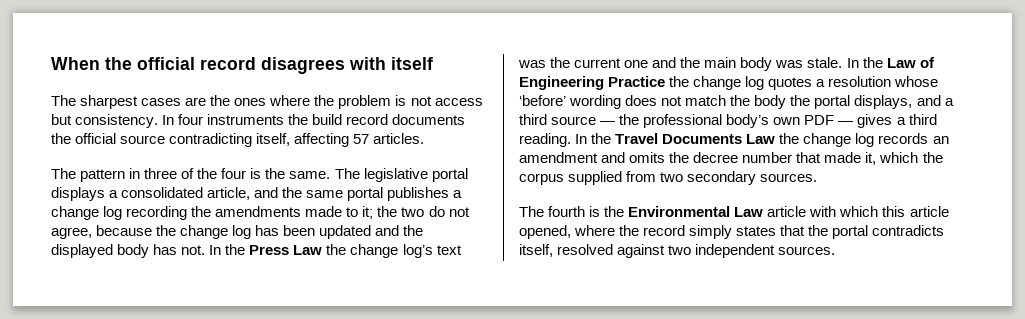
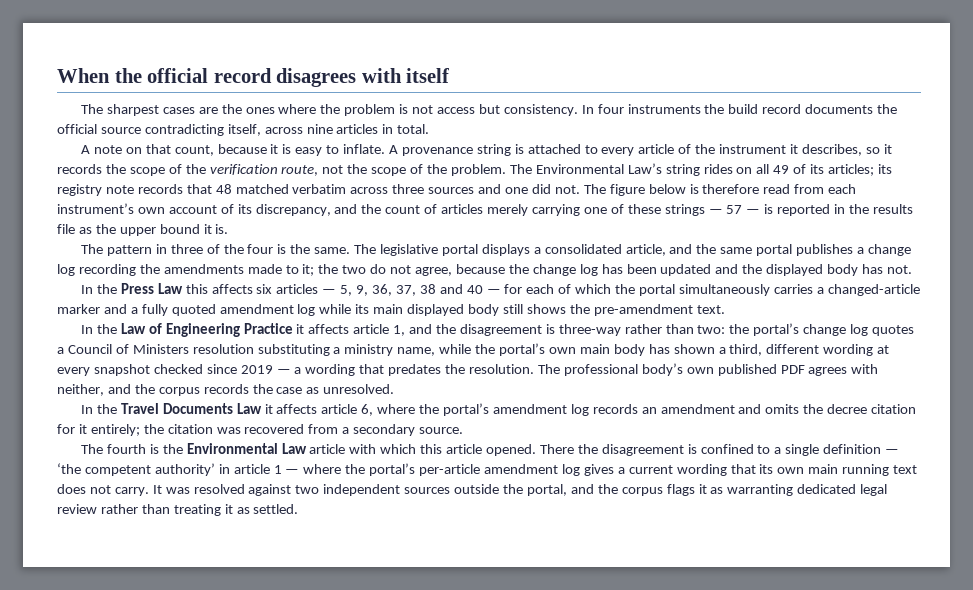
- In four instruments the build record documents the official source contradicting itself, affecting 57 articles.
+ In four instruments the build record documents the official source contradicting itself, across nine articles in total.
+ A note on that count, because it is easy to inflate. A provenance string is attached to every article of the instrument it describes, so it records the scope of the verification route, not the scope of the problem. The Environmental Law’s string rides on all 49 of its articles; its registry note records that 48 matched verbatim across three sources and one did not. The figure below is therefore read from each instrument’s own account of its discrepancy, and the count of articles merely carrying one of these strings — 57 — is reported in the results file as the upper bound it is.
- the two do not agree, because the change log has been updated and the displayed body has not. In the Press Law the change log’s text was the current one and the main body was stale. In the Law of Engineering Practice the change log quotes a resolution whose ‘before’ wording does not match the body the portal displays, and a third source — the professional body’s own PDF — gives a third reading. In the Travel Documents Law the change log records an amendment and omits the decree number that made it, which the corpus supplied from two secondary sources.
+ the two do not agree, because the change log has been updated and the displayed body has not.
+ In the Press Law this affects six articles — 5, 9, 36, 37, 38 and 40 — for each of which the portal simultaneously carries a changed-article marker and a fully quoted amendment log while its main displayed body still shows the pre-amendment text.
+ In the Law of Engineering Practice it affects article 1, and the disagreement is three-way rather than two: the portal’s change log quotes a Council of Ministers resolution substituting a ministry name, while the portal’s own main body has shown a third, different wording at every snapshot checked since 2019 — a wording that predates the resolution. The professional body’s own published PDF agrees with neither, and the corpus records the case as unresolved.
+ In the Travel Documents Law it affects article 6, where the portal’s amendment log records an amendment and omits the decree citation for it entirely; the citation was recovered from a secondary source.
- The fourth is the Environmental Law article with which this article opened, where the record simply states that the portal contradicts itself, resolved against two independent sources.
+ The fourth is the Environmental Law article with which this article opened. There the disagreement is confined to a single definition — ‘the competent authority’ in article 1 — where the portal’s per-article amendment log gives a current wording that its own main running text does not carry. It was resolved against two independent sources outside the portal, and the corpus flags it as warranting dedicated legal review rather than treating it as settled.

